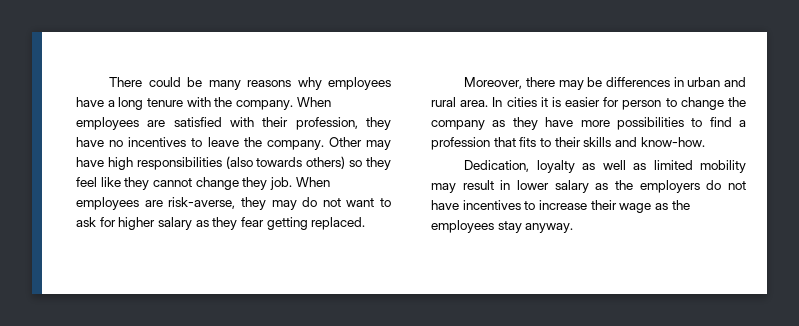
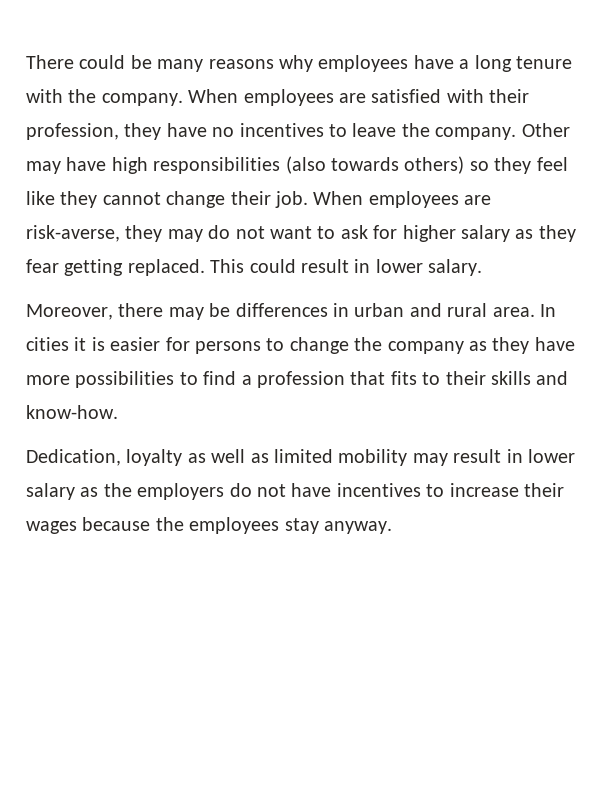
- Other may have high responsibilities (also towards others) so they feel like they cannot change they job.
+ Other may have high responsibilities (also towards others) so they feel like they cannot change their job.
+ This could result in lower salary.
- In cities it is easier for person to change the company as they have more possibilities to find a profession that fits to their skills and know-how.
+ In cities it is easier for persons to change the company as they have more possibilities to find a profession that fits to their skills and know-how.
- Dedication, loyalty as well as limited mobility may result in lower salary as the employers do not have incentives to increase their wage as the employees stay anyway.
+ Dedication, loyalty as well as limited mobility may result in lower salary as the employers do not have incentives to increase their wages because the employees stay anyway.

